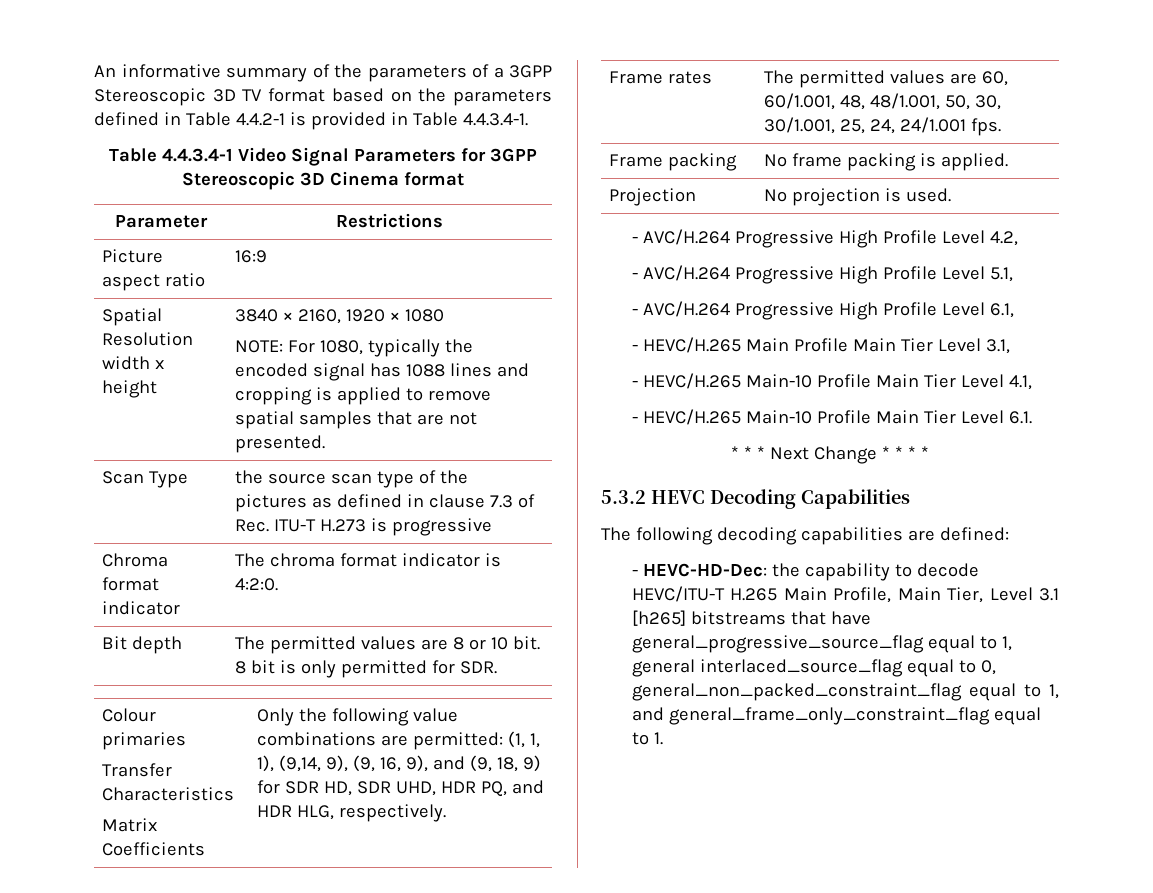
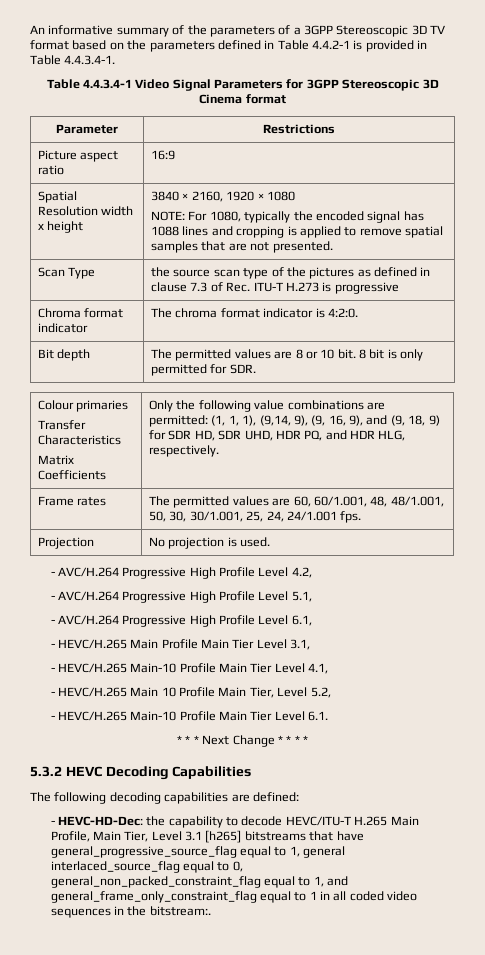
- Frame packing | No frame packing is applied.
+ - HEVC/H.265 Main 10 Profile Main Tier, Level 5.2,
- - HEVC-HD-Dec: the capability to decode HEVC/ITU-T H.265 Main Profile, Main Tier, Level 3.1 [h265] bitstreams that have general_progressive_source_flag equal to 1, general interlaced_source_flag equal to 0, general_non_packed_constraint_flag equal to 1, and general_frame_only_constraint_flag equal to 1.
+ - HEVC-HD-Dec: the capability to decode HEVC/ITU-T H.265 Main Profile, Main Tier, Level 3.1 [h265] bitstreams that have general_progressive_source_flag equal to 1, general interlaced_source_flag equal to 0, general_non_packed_constraint_flag equal to 1, and general_frame_only_constraint_flag equal to 1 in all coded video sequences in the bitstream:.

